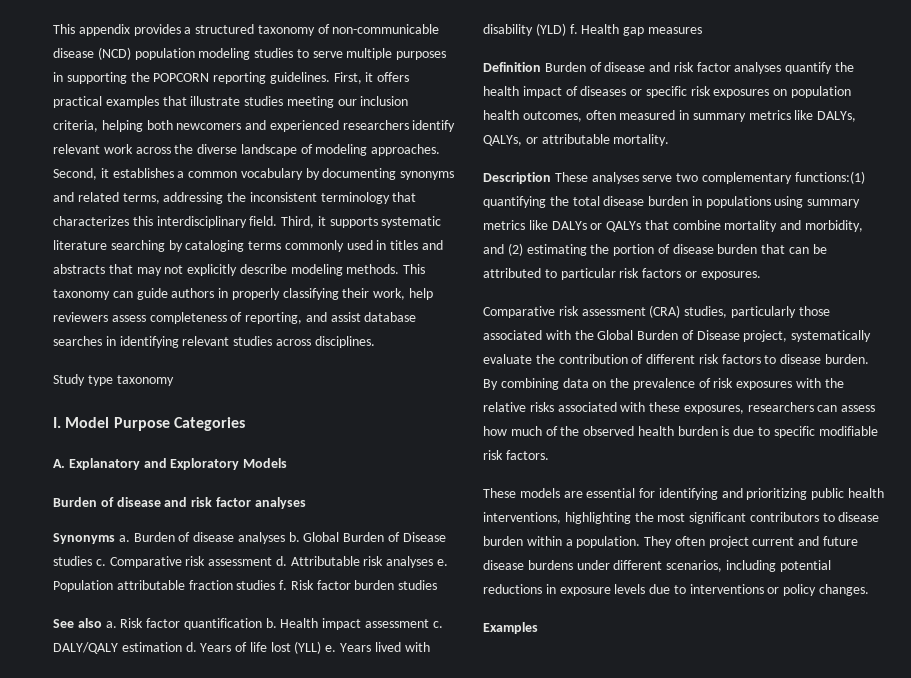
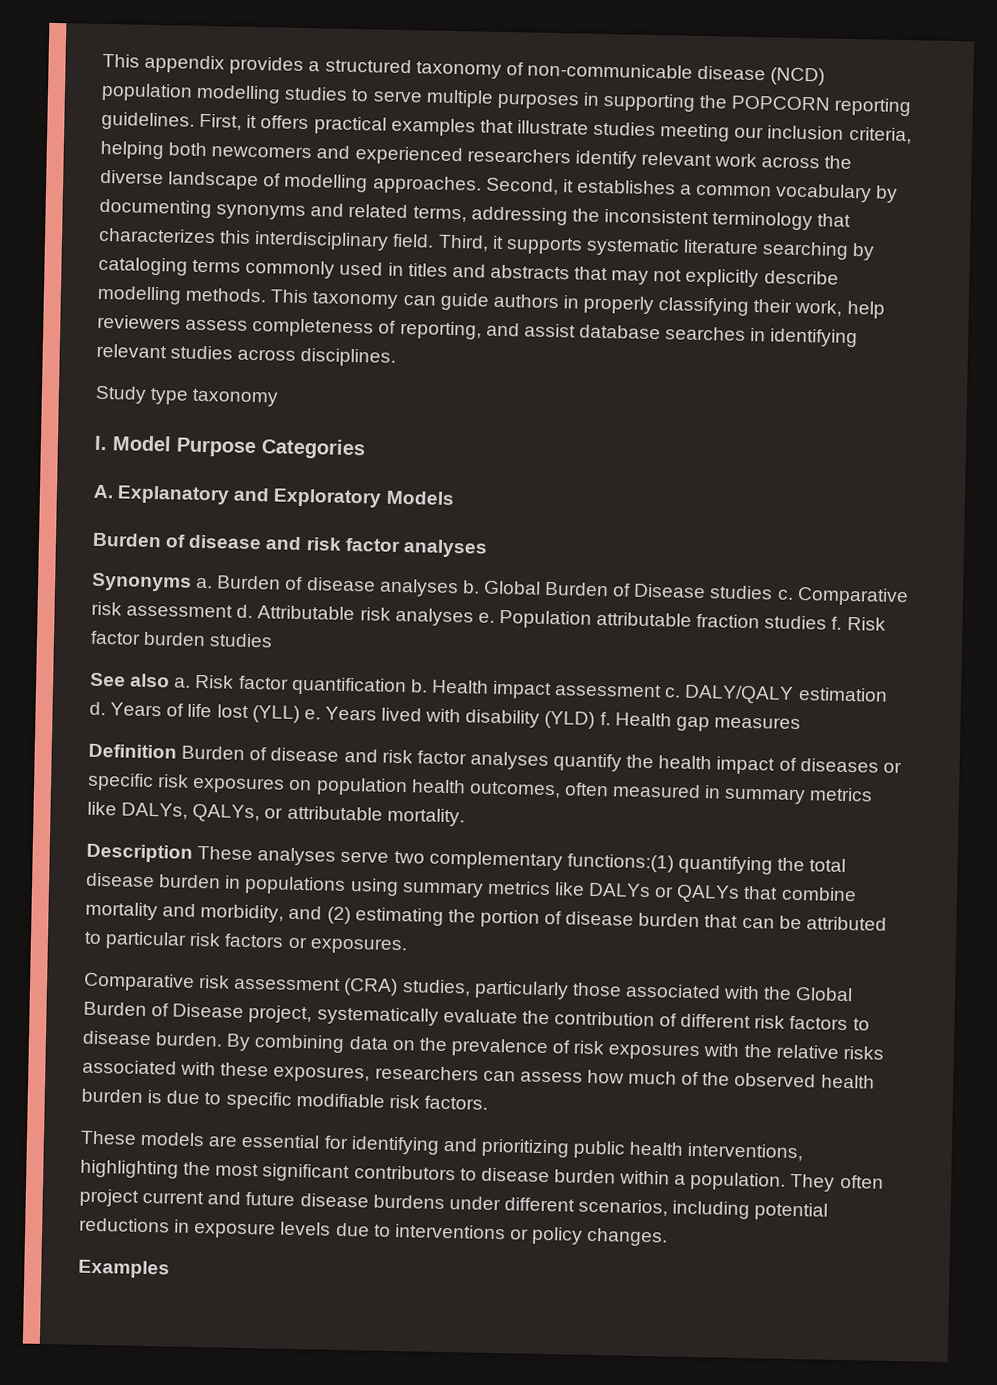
- This appendix provides a structured taxonomy of non-communicable disease (NCD) population modeling studies to serve multiple purposes in supporting the POPCORN reporting guidelines.
+ This appendix provides a structured taxonomy of non-communicable disease (NCD) population modelling studies to serve multiple purposes in supporting the POPCORN reporting guidelines.
- First, it offers practical examples that illustrate studies meeting our inclusion criteria, helping both newcomers and experienced researchers identify relevant work across the diverse landscape of modeling approaches.
+ First, it offers practical examples that illustrate studies meeting our inclusion criteria, helping both newcomers and experienced researchers identify relevant work across the diverse landscape of modelling approaches.
- Third, it supports systematic literature searching by cataloging terms commonly used in titles and abstracts that may not explicitly describe modeling methods.
+ Third, it supports systematic literature searching by cataloging terms commonly used in titles and abstracts that may not explicitly describe modelling methods.

